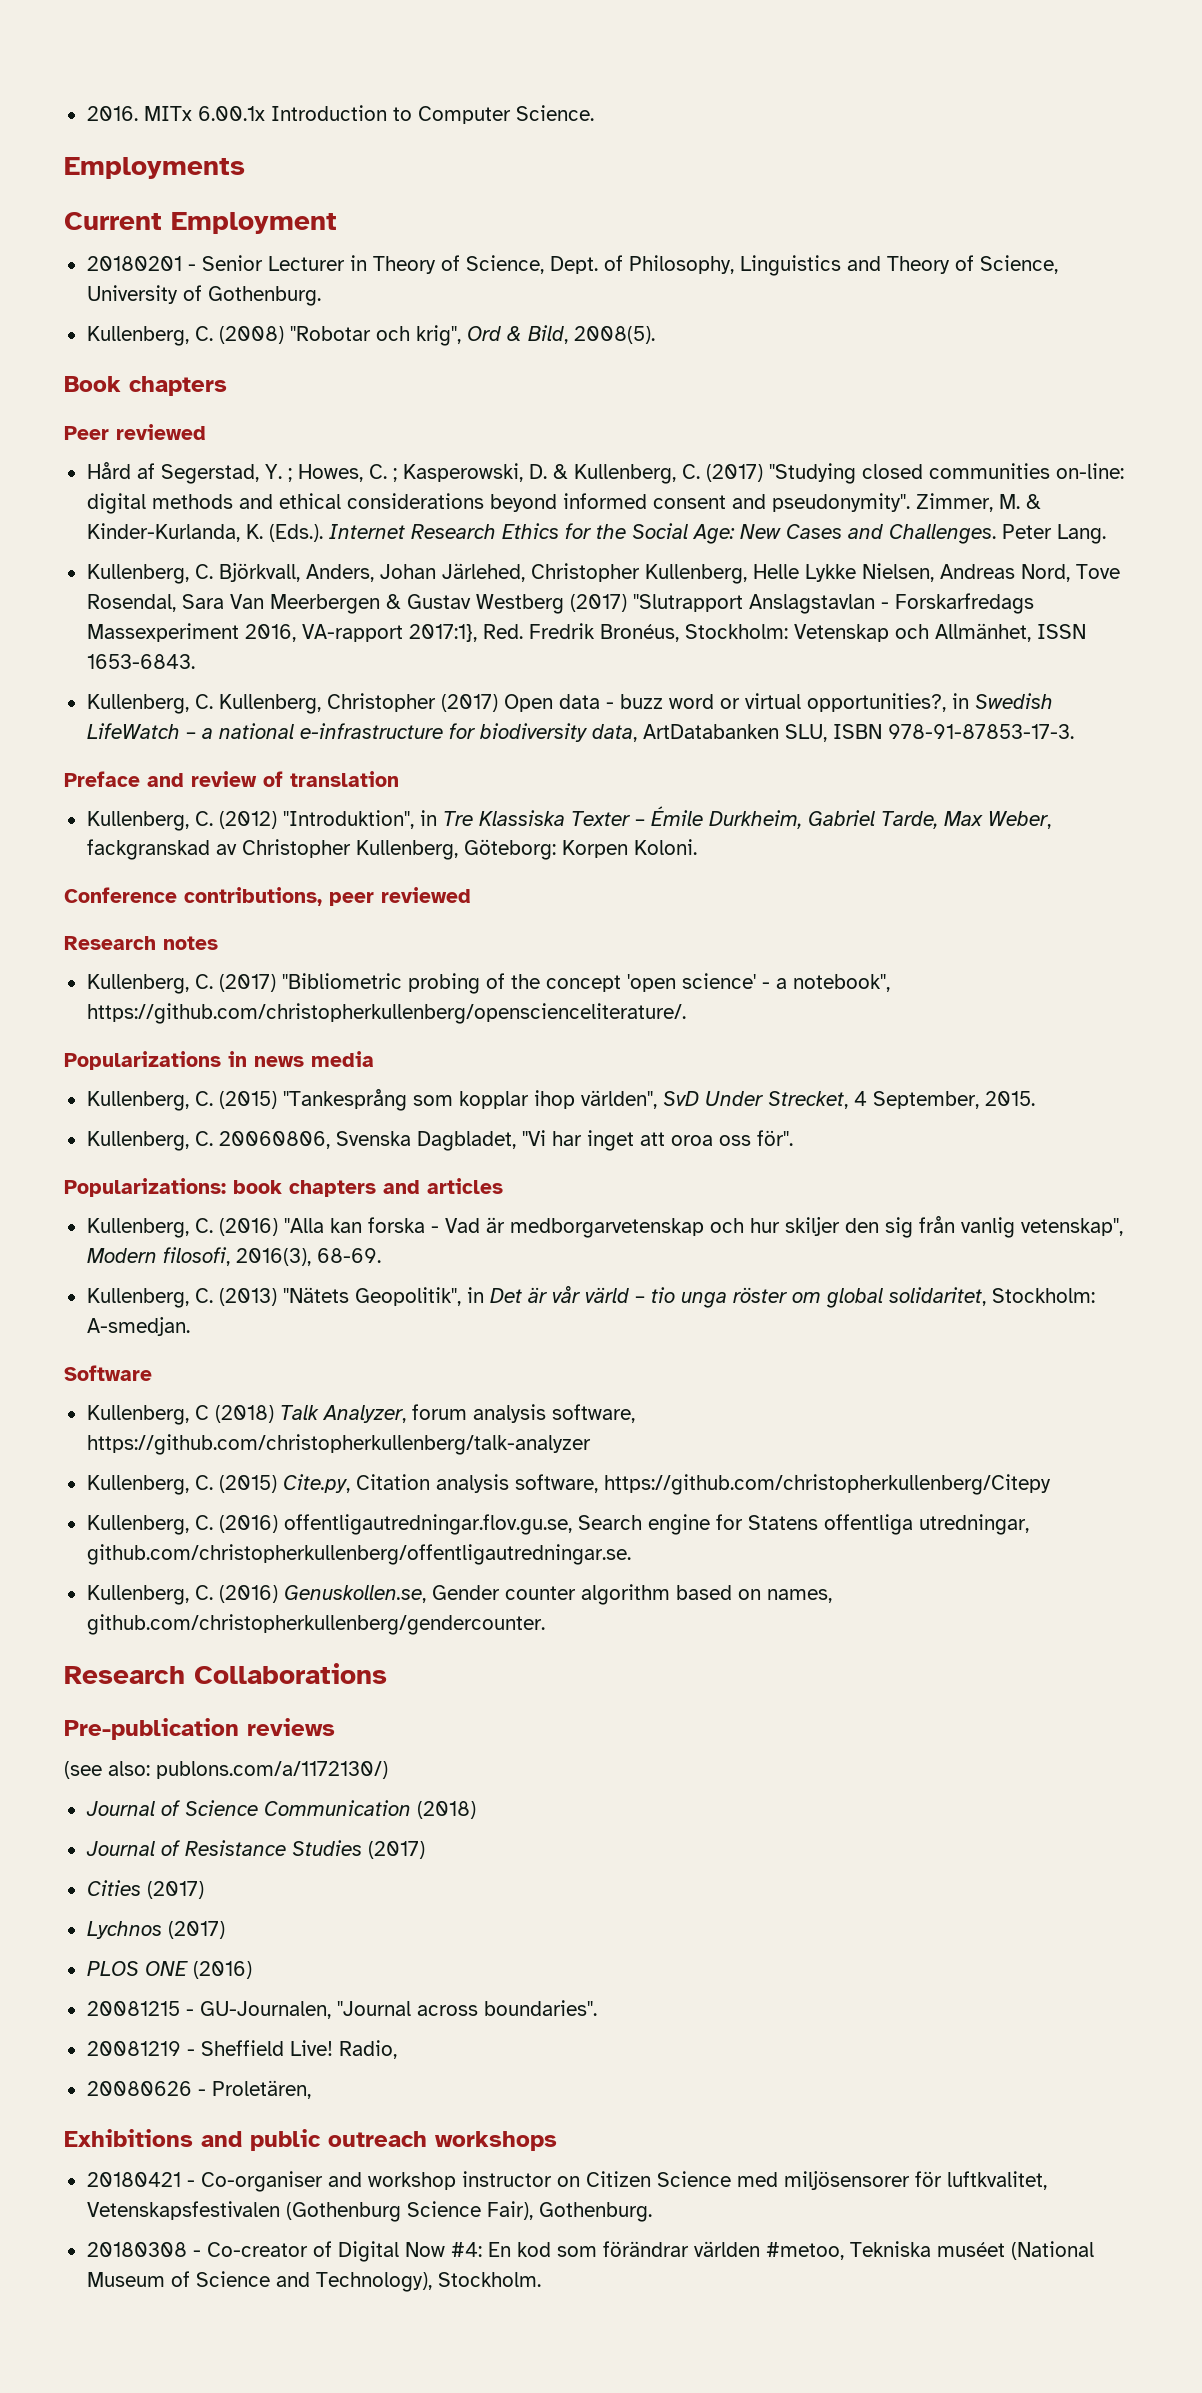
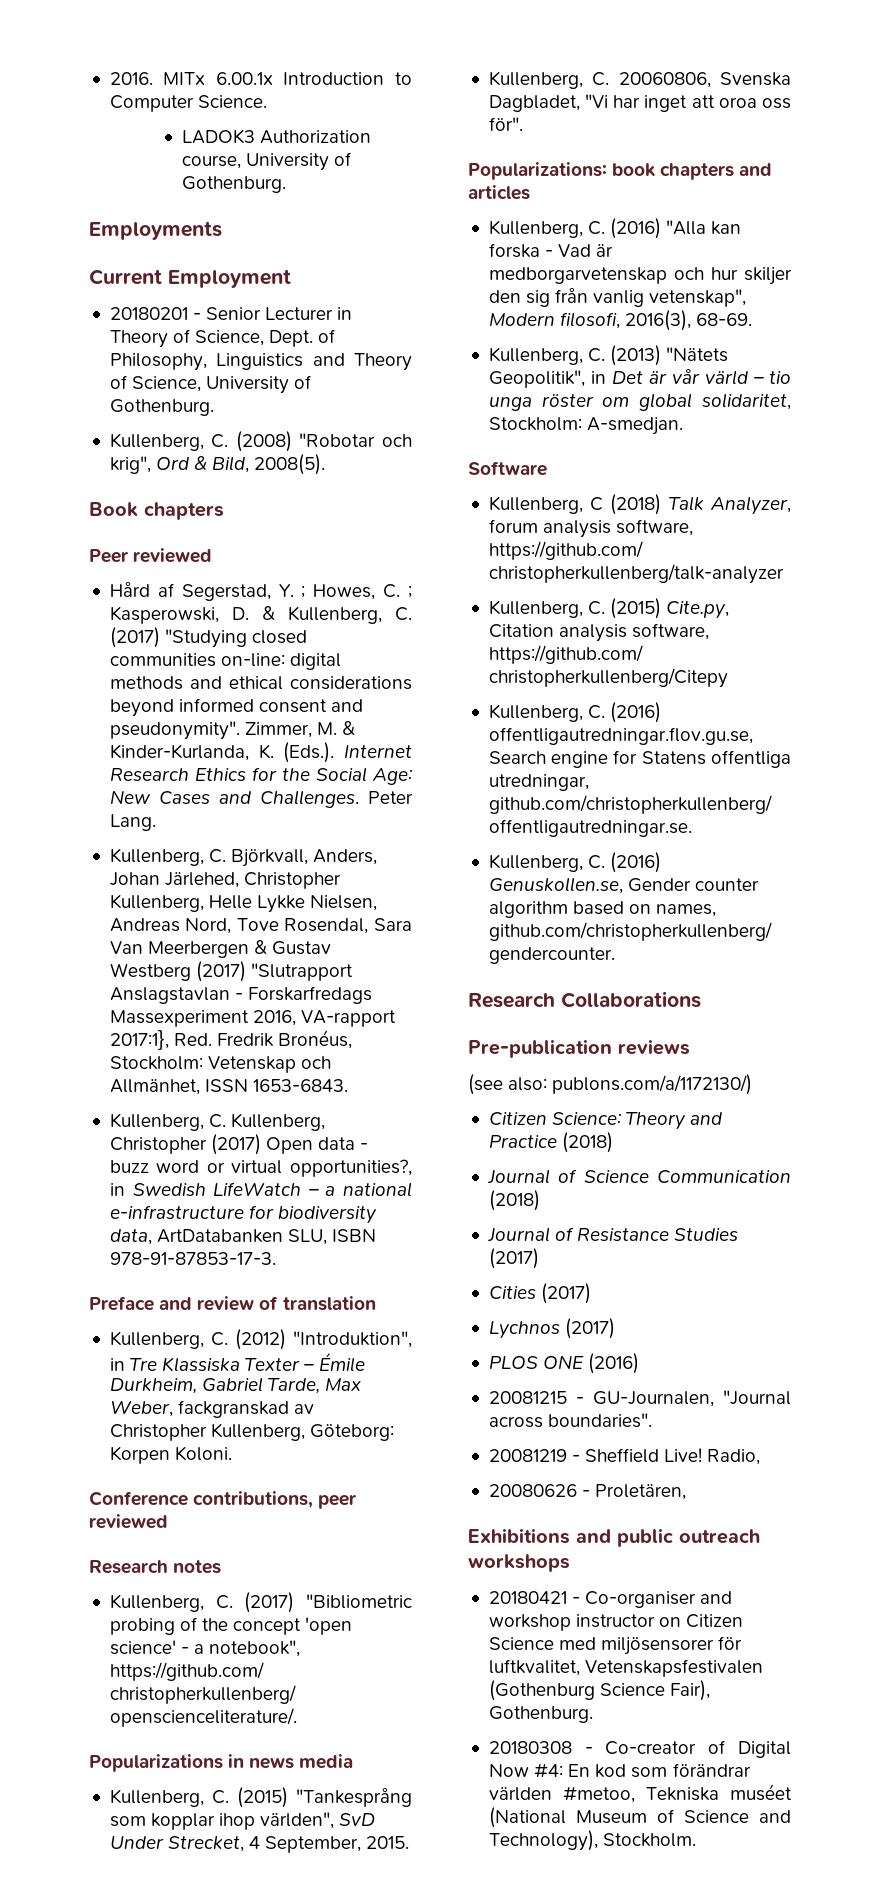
+ LADOK3 Authorization course, University of Gothenburg.
+ Citizen Science: Theory and Practice (2018)

